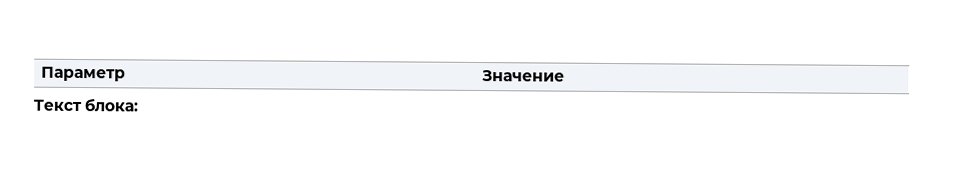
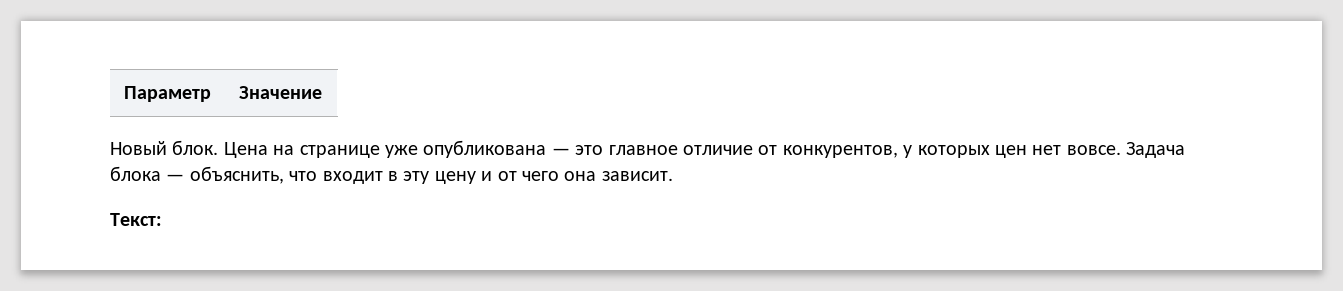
- Текст блока:
+ Новый блок. Цена на странице уже опубликована — это главное отличие от конкурентов, у которых цен нет вовсе. Задача блока — объяснить, что входит в эту цену и от чего она зависит.
+ Текст:

